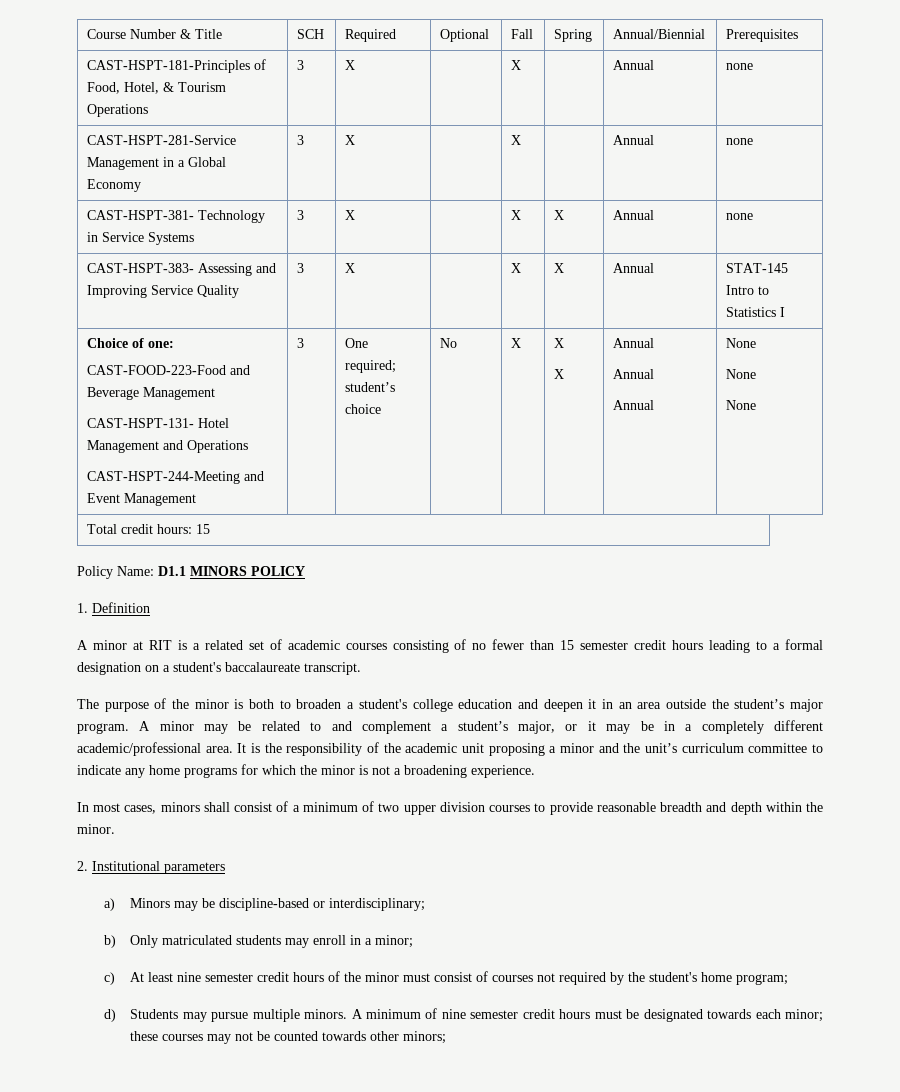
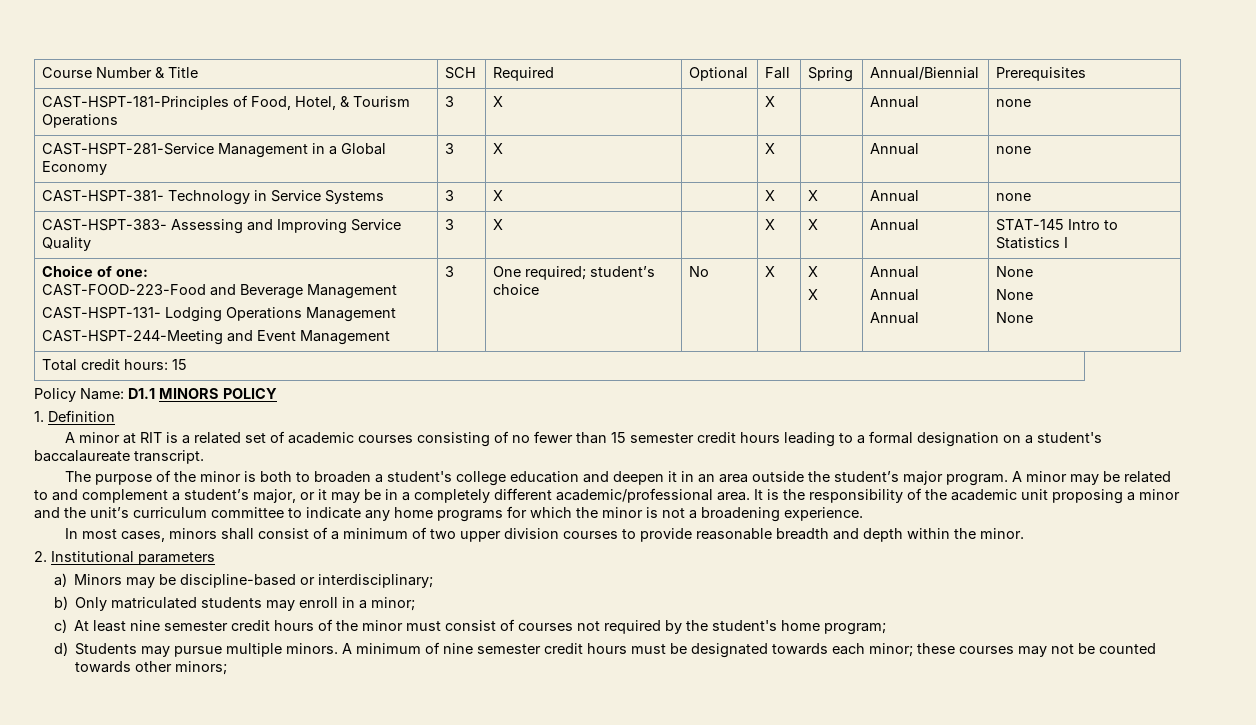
  Choice of one:
  CAST-FOOD-223-Food and Beverage Management
- CAST-HSPT-131- Hotel Management and Operations
+ CAST-HSPT-131- Lodging Operations Management

